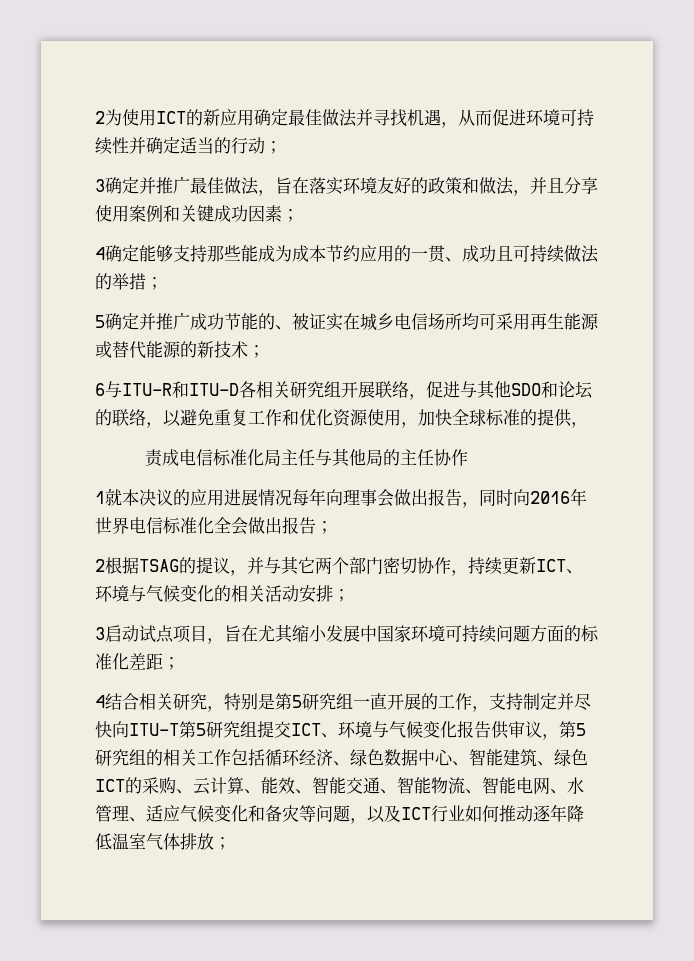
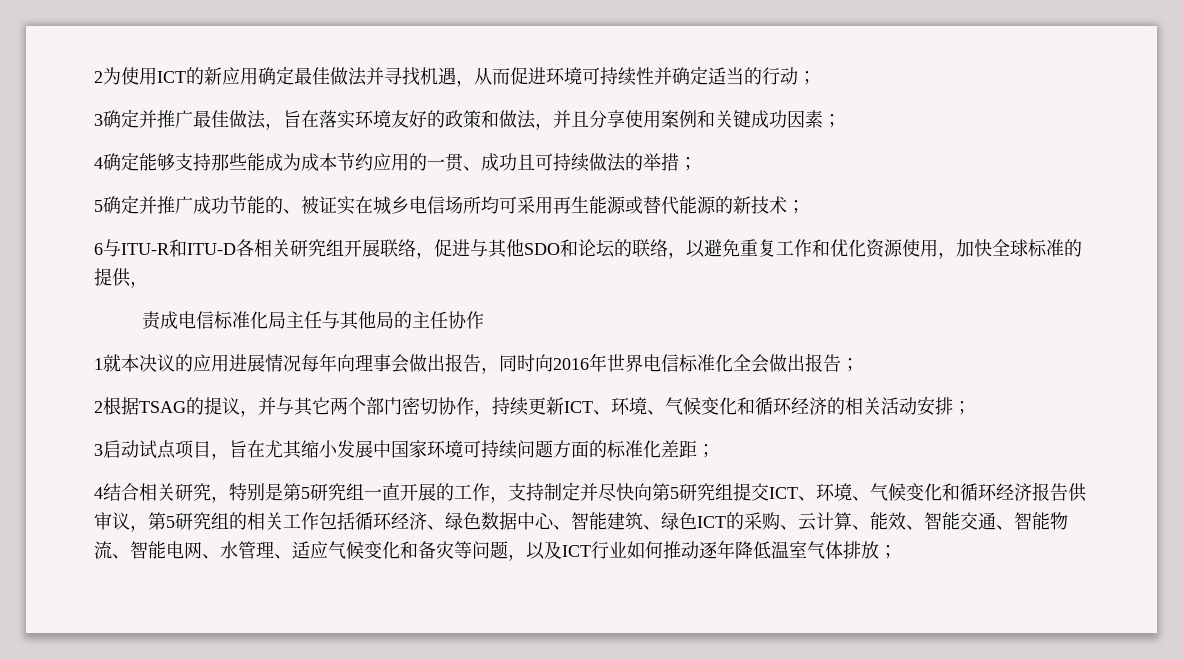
- 2根据TSAG的提议，并与其它两个部门密切协作，持续更新ICT、环境与气候变化的相关活动安排；
+ 2根据TSAG的提议，并与其它两个部门密切协作，持续更新ICT、环境、气候变化和循环经济的相关活动安排；
- 4结合相关研究，特别是第5研究组一直开展的工作，支持制定并尽快向ITU-T第5研究组提交ICT、环境与气候变化报告供审议，第5研究组的相关工作包括循环经济、绿色数据中心、智能建筑、绿色ICT的采购、云计算、能效、智能交通、智能物流、智能电网、水管理、适应气候变化和备灾等问题，以及ICT行业如何推动逐年降低温室气体排放；
+ 4结合相关研究，特别是第5研究组一直开展的工作，支持制定并尽快向第5研究组提交ICT、环境、气候变化和循环经济报告供审议，第5研究组的相关工作包括循环经济、绿色数据中心、智能建筑、绿色ICT的采购、云计算、能效、智能交通、智能物流、智能电网、水管理、适应气候变化和备灾等问题，以及ICT行业如何推动逐年降低温室气体排放；

